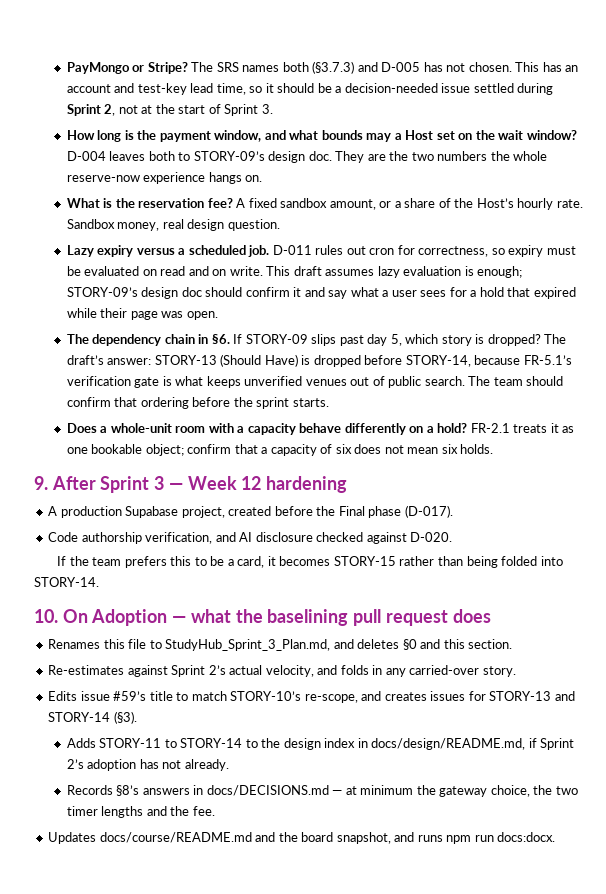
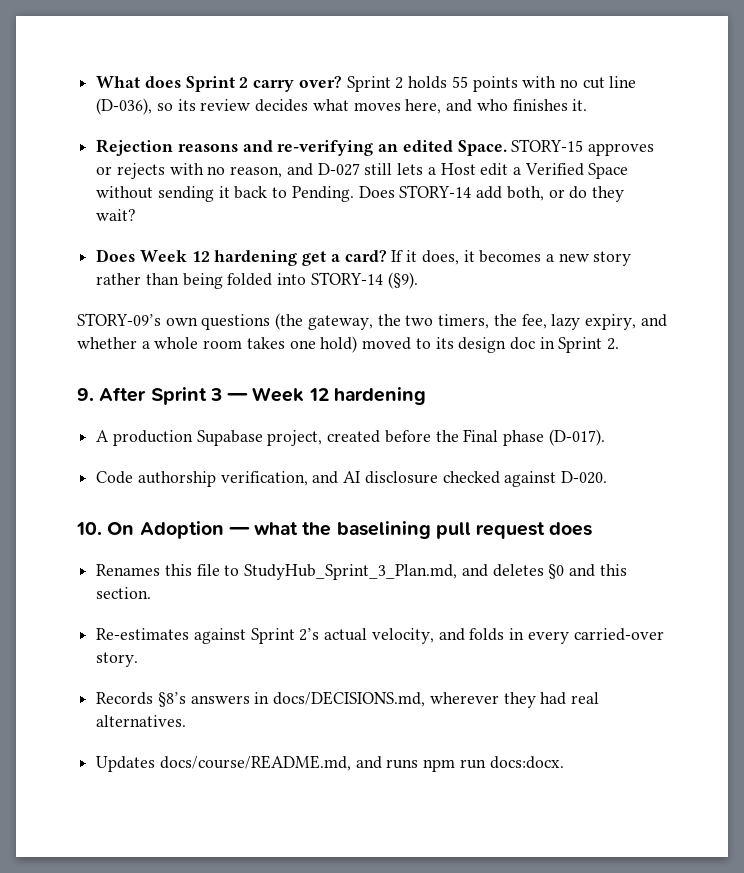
- PayMongo or Stripe? The SRS names both (§3.7.3) and D-005 has not chosen. This has an account and test-key lead time, so it should be a decision-needed issue settled during Sprint 2, not at the start of Sprint 3.
- How long is the payment window, and what bounds may a Host set on the wait window? D-004 leaves both to STORY-09’s design doc. They are the two numbers the whole reserve-now experience hangs on.
- What is the reservation fee? A fixed sandbox amount, or a share of the Host’s hourly rate. Sandbox money, real design question.
- Lazy expiry versus a scheduled job. D-011 rules out cron for correctness, so expiry must be evaluated on read and on write. This draft assumes lazy evaluation is enough; STORY-09’s design doc should confirm it and say what a user sees for a hold that expired while their page was open.
- The dependency chain in §6. If STORY-09 slips past day 5, which story is dropped? The draft’s answer: STORY-13 (Should Have) is dropped before STORY-14, because FR-5.1’s verification gate is what keeps unverified venues out of public search. The team should confirm that ordering before the sprint starts.
- Does a whole-unit room with a capacity behave differently on a hold? FR-2.1 treats it as one bookable object; confirm that a capacity of six does not mean six holds.
+ What does Sprint 2 carry over? Sprint 2 holds 55 points with no cut line (D-036), so its review decides what moves here, and who finishes it.
+ Rejection reasons and re-verifying an edited Space. STORY-15 approves or rejects with no reason, and D-027 still lets a Host edit a Verified Space without sending it back to Pending. Does STORY-14 add both, or do they wait?
+ Does Week 12 hardening get a card? If it does, it becomes a new story rather than being folded into STORY-14 (§9).
+ STORY-09’s own questions (the gateway, the two timers, the fee, lazy expiry, and whether a whole room takes one hold) moved to its design doc in Sprint 2.
- If the team prefers this to be a card, it becomes STORY-15 rather than being folded into STORY-14.
- Re-estimates against Sprint 2’s actual velocity, and folds in any carried-over story.
+ Re-estimates against Sprint 2’s actual velocity, and folds in every carried-over story.
- Edits issue #59’s title to match STORY-10’s re-scope, and creates issues for STORY-13 and STORY-14 (§3).
- Adds STORY-11 to STORY-14 to the design index in docs/design/README.md, if Sprint 2’s adoption has not already.
- Records §8’s answers in docs/DECISIONS.md — at minimum the gateway choice, the two timer lengths and the fee.
- Updates docs/course/README.md and the board snapshot, and runs npm run docs:docx.
+ Records §8’s answers in docs/DECISIONS.md, wherever they had real alternatives.
+ Updates docs/course/README.md, and runs npm run docs:docx.

